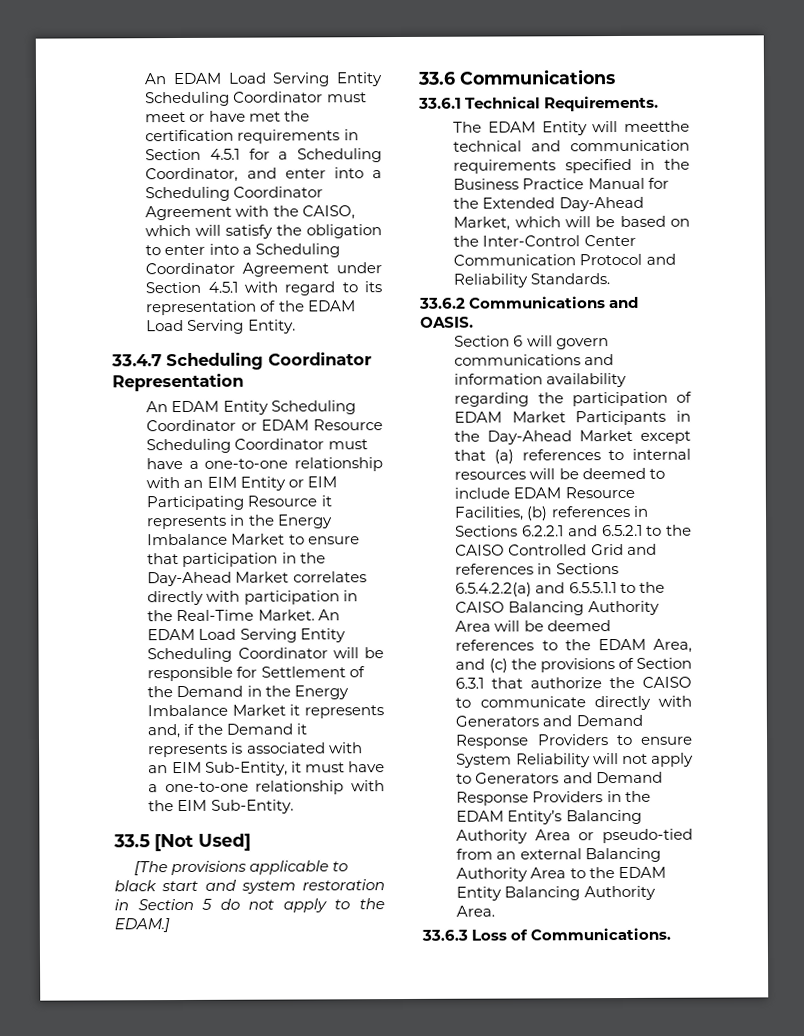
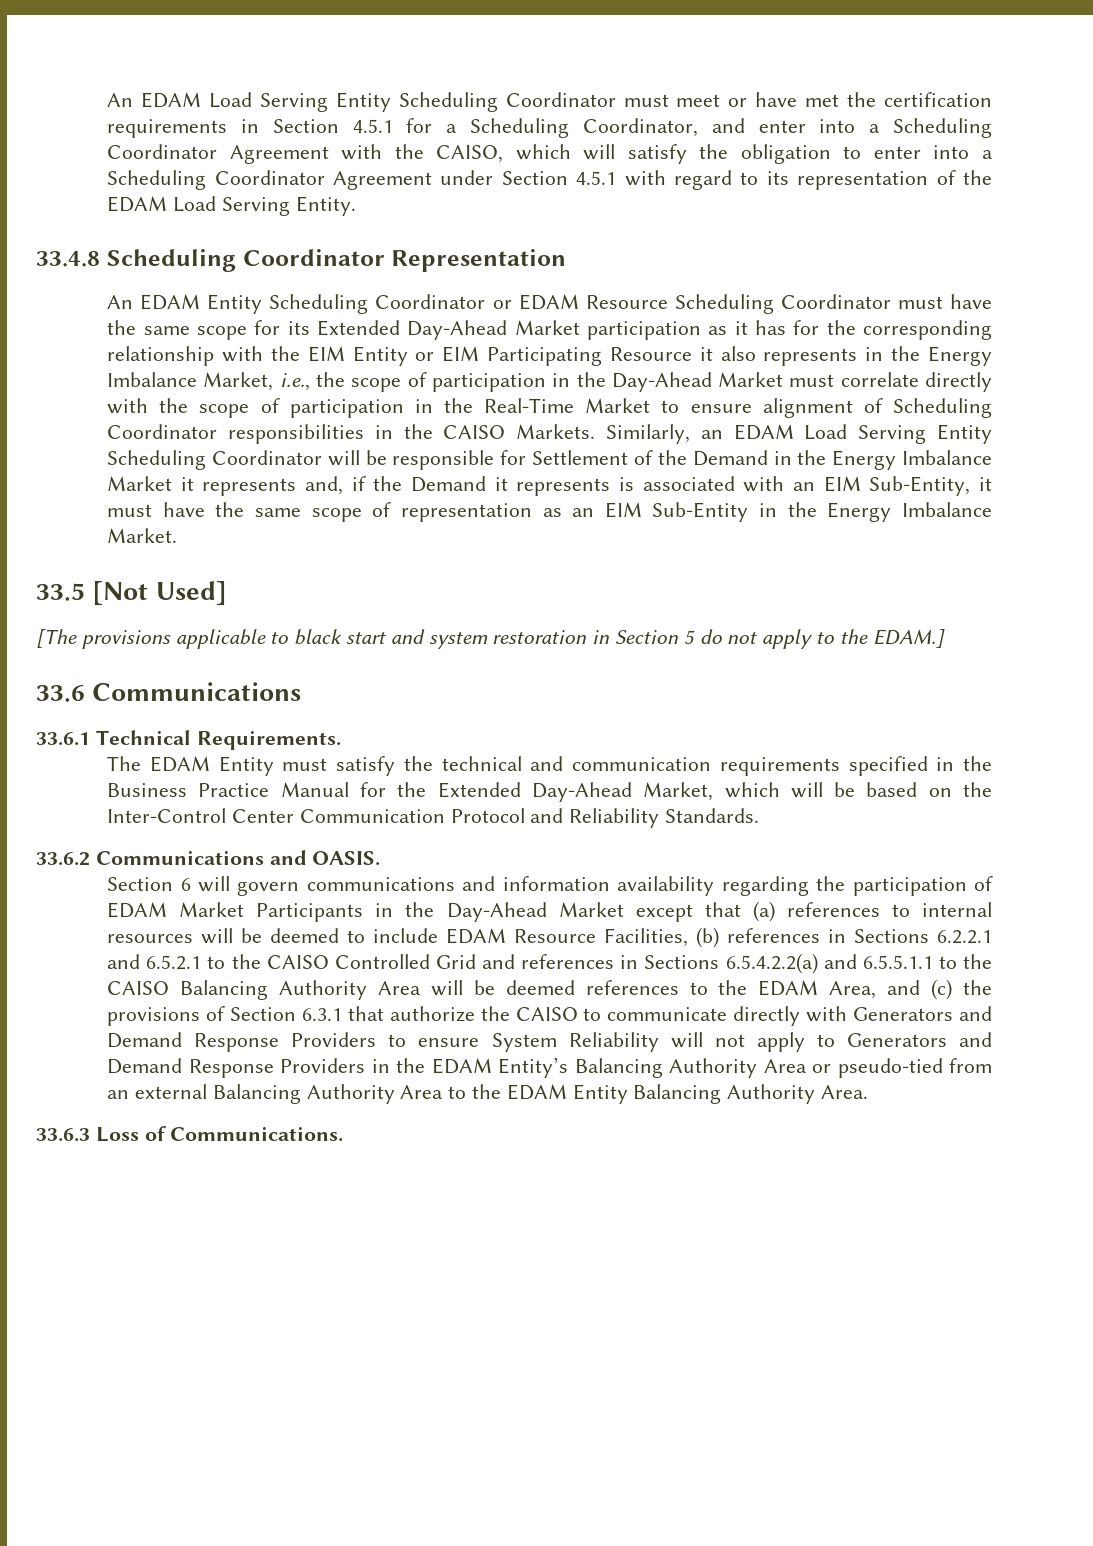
- 33.4.7 Scheduling Coordinator Representation
+ 33.4.8 Scheduling Coordinator Representation
- An EDAM Entity Scheduling Coordinator or EDAM Resource Scheduling Coordinator must have a one-to-one relationship with an EIM Entity or EIM Participating Resource it represents in the Energy Imbalance Market to ensure that participation in the Day-Ahead Market correlates directly with participation in the Real-Time Market. An EDAM Load Serving Entity Scheduling Coordinator will be responsible for Settlement of the Demand in the Energy Imbalance Market it represents and, if the Demand it represents is associated with an EIM Sub-Entity, it must have a one-to-one relationship with the EIM Sub-Entity.
+ An EDAM Entity Scheduling Coordinator or EDAM Resource Scheduling Coordinator must have the same scope for its Extended Day-Ahead Market participation as it has for the corresponding relationship with the EIM Entity or EIM Participating Resource it also represents in the Energy Imbalance Market, i.e., the scope of participation in the Day-Ahead Market must correlate directly with the scope of participation in the Real-Time Market to ensure alignment of Scheduling Coordinator responsibilities in the CAISO Markets. Similarly, an EDAM Load Serving Entity Scheduling Coordinator will be responsible for Settlement of the Demand in the Energy Imbalance Market it represents and, if the Demand it represents is associated with an EIM Sub-Entity, it must have the same scope of representation as an EIM Sub-Entity in the Energy Imbalance Market.
- The EDAM Entity will meetthe technical and communication requirements specified in the Business Practice Manual for the Extended Day-Ahead Market, which will be based on the Inter-Control Center Communication Protocol and Reliability Standards.
+ The EDAM Entity must satisfy the technical and communication requirements specified in the Business Practice Manual for the Extended Day-Ahead Market, which will be based on the Inter-Control Center Communication Protocol and Reliability Standards.

